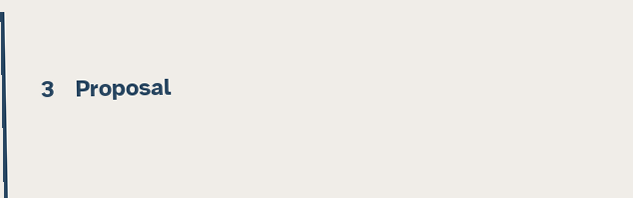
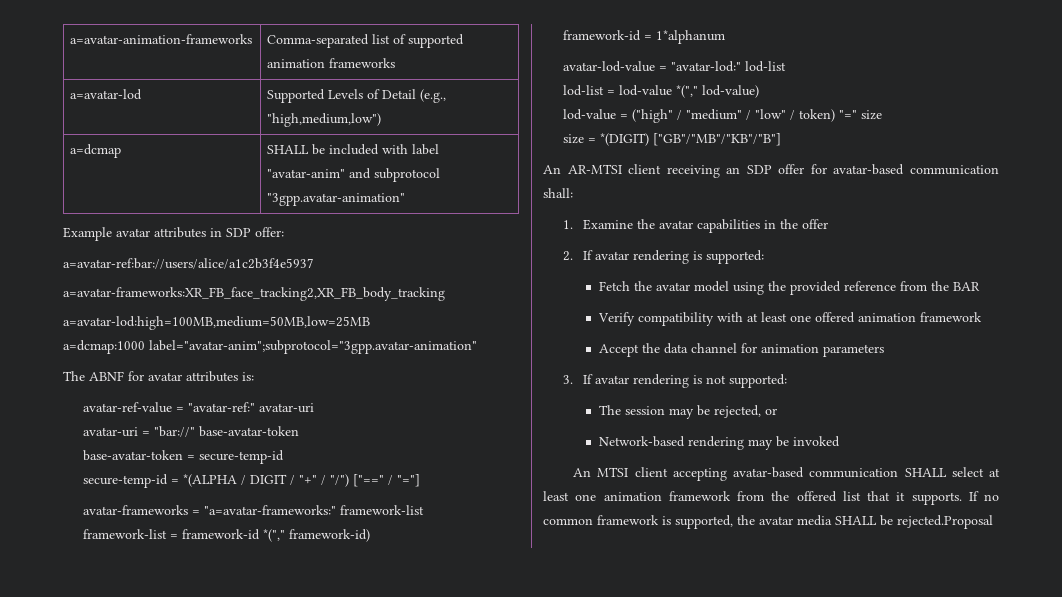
- 3 Proposal
+ a=avatar-animation-frameworks | Comma-separated list of supported animation frameworks
+ a=avatar-lod | Supported Levels of Detail (e.g., "high,medium,low")
+ a=dcmap | SHALL be included with label "avatar-anim" and subprotocol "3gpp.avatar-animation"
+ Example avatar attributes in SDP offer:
+ a=avatar-ref:bar://users/alice/a1c2b3f4e5937
+ a=avatar-frameworks:XR_FB_face_tracking2,XR_FB_body_tracking
+ a=avatar-lod:high=100MB,medium=50MB,low=25MB
+ a=dcmap:1000 label="avatar-anim";subprotocol="3gpp.avatar-animation"
+ The ABNF for avatar attributes is:
+ avatar-ref-value = "avatar-ref:" avatar-uri
+ avatar-uri = "bar://" base-avatar-token
+ base-avatar-token = secure-temp-id
+ secure-temp-id = *(ALPHA / DIGIT / "+" / "/") ["==" / "="]
+ avatar-frameworks = "a=avatar-frameworks:" framework-list
+ framework-list = framework-id *("," framework-id)
+ framework-id = 1*alphanum
+ avatar-lod-value = "avatar-lod:" lod-list
+ lod-list = lod-value *("," lod-value)
+ lod-value = ("high" / "medium" / "low" / token) "=" size
+ size = *(DIGIT) ["GB"/"MB"/"KB"/"B"]
+ An AR-MTSI client receiving an SDP offer for avatar-based communication shall:
+ 1. Examine the avatar capabilities in the offer
+ 2. If avatar rendering is supported:
+ Fetch the avatar model using the provided reference from the BAR
+ Verify compatibility with at least one offered animation framework
+ Accept the data channel for animation parameters
+ 3. If avatar rendering is not supported:
+ The session may be rejected, or
+ Network-based rendering may be invoked
+ An MTSI client accepting avatar-based communication SHALL select at least one animation framework from the offered list that it supports. If no common framework is supported, the avatar media SHALL be rejected.Proposal

